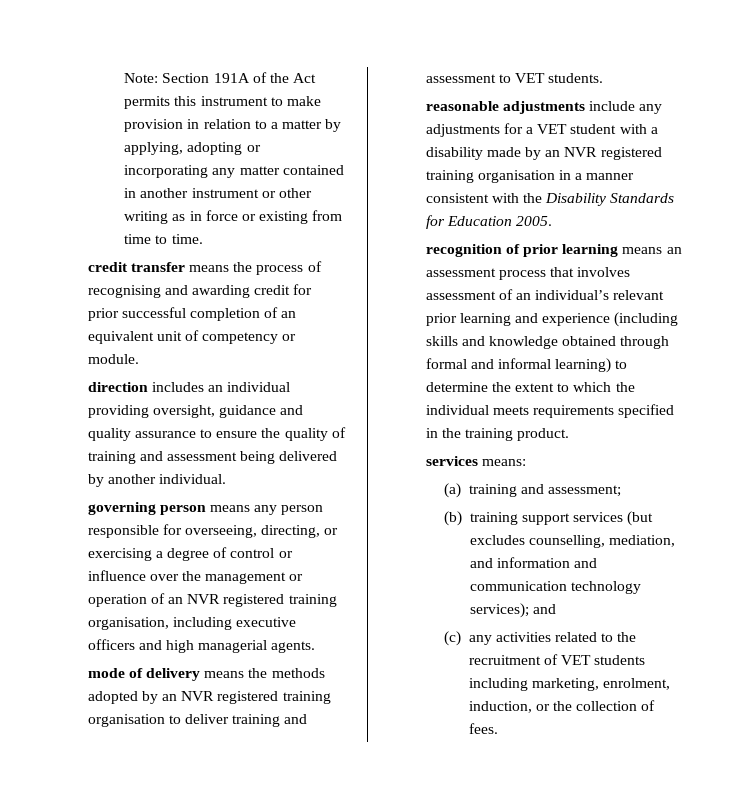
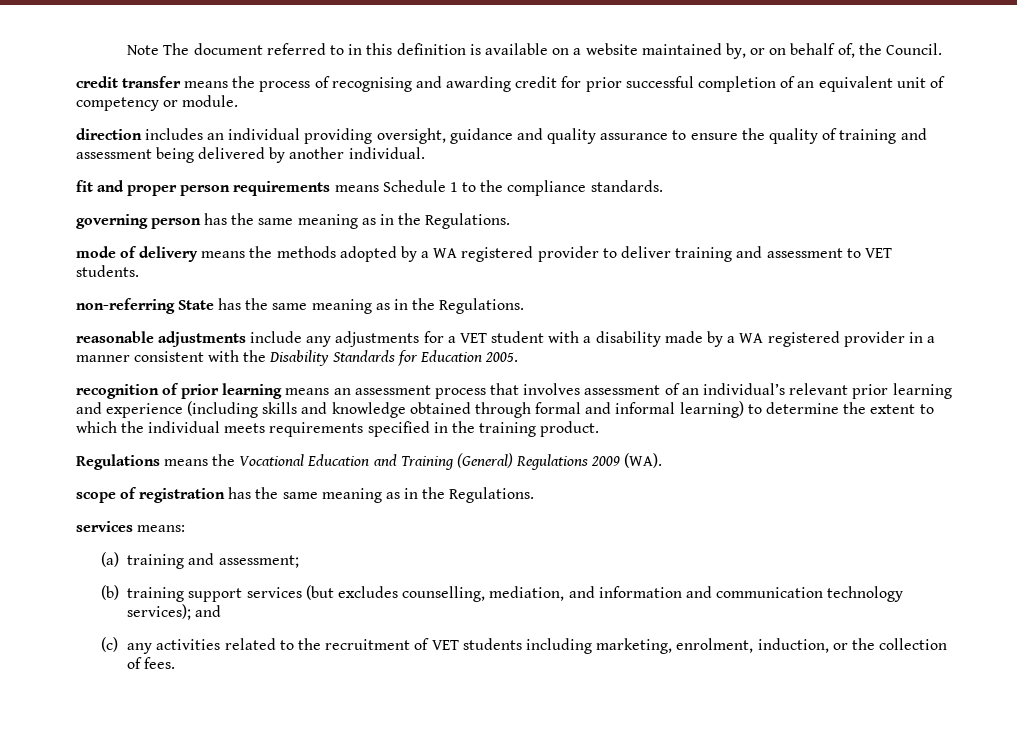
- Note: Section 191A of the Act permits this instrument to make provision in relation to a matter by applying, adopting or incorporating any matter contained in another instrument or other writing as in force or existing from time to time.
+ Note The document referred to in this definition is available on a website maintained by, or on behalf of, the Council.
- governing person means any person responsible for overseeing, directing, or exercising a degree of control or influence over the management or operation of an NVR registered training organisation, including executive officers and high managerial agents.
+ fit and proper person requirements means Schedule 1 to the compliance standards.
+ governing person has the same meaning as in the Regulations.
- mode of delivery means the methods adopted by an NVR registered training organisation to deliver training and assessment to VET students.
+ mode of delivery means the methods adopted by a WA registered provider to deliver training and assessment to VET students.
+ non-referring State has the same meaning as in the Regulations.
- reasonable adjustments include any adjustments for a VET student with a disability made by an NVR registered training organisation in a manner consistent with the Disability Standards for Education 2005.
+ reasonable adjustments include any adjustments for a VET student with a disability made by a WA registered provider in a manner consistent with the Disability Standards for Education 2005.
+ Regulations means the Vocational Education and Training (General) Regulations 2009 (WA).
+ scope of registration has the same meaning as in the Regulations.

